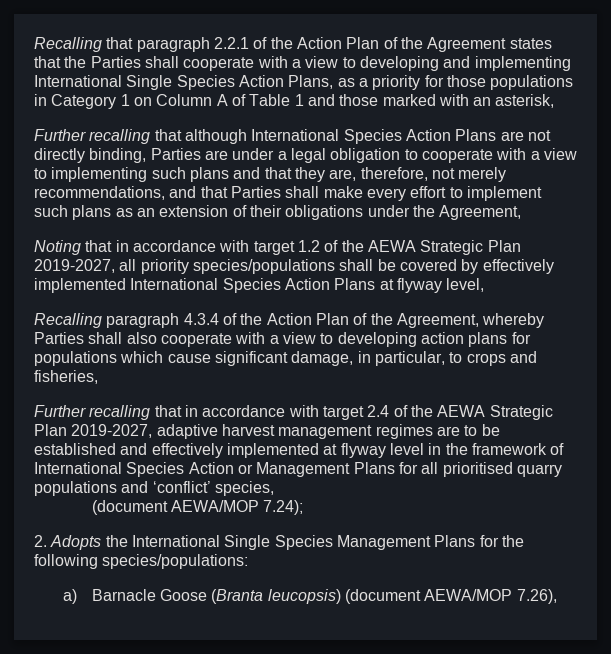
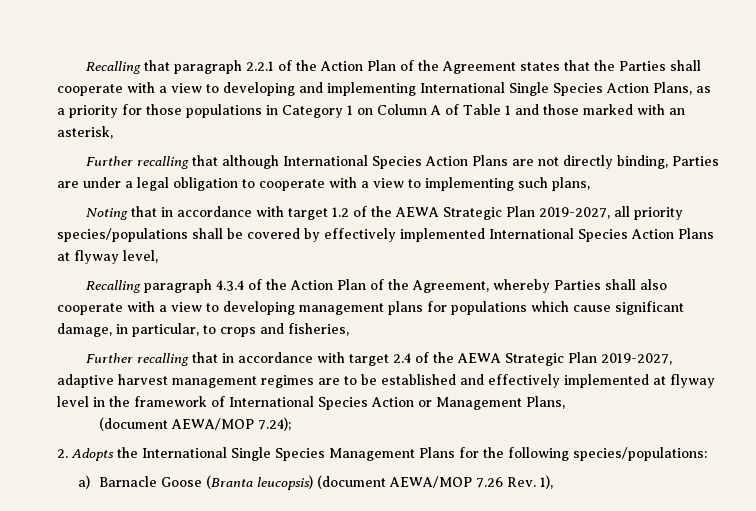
- Further recalling that although International Species Action Plans are not directly binding, Parties are under a legal obligation to cooperate with a view to implementing such plans and that they are, therefore, not merely recommendations, and that Parties shall make every effort to implement such plans as an extension of their obligations under the Agreement,
+ Further recalling that although International Species Action Plans are not directly binding, Parties are under a legal obligation to cooperate with a view to implementing such plans,
- Recalling paragraph 4.3.4 of the Action Plan of the Agreement, whereby Parties shall also cooperate with a view to developing action plans for populations which cause significant damage, in particular, to crops and fisheries,
+ Recalling paragraph 4.3.4 of the Action Plan of the Agreement, whereby Parties shall also cooperate with a view to developing management plans for populations which cause significant damage, in particular, to crops and fisheries,
- Further recalling that in accordance with target 2.4 of the AEWA Strategic Plan 2019-2027, adaptive harvest management regimes are to be established and effectively implemented at flyway level in the framework of International Species Action or Management Plans for all prioritised quarry populations and ‘conflict’ species,
+ Further recalling that in accordance with target 2.4 of the AEWA Strategic Plan 2019-2027, adaptive harvest management regimes are to be established and effectively implemented at flyway level in the framework of International Species Action or Management Plans,
- a) Barnacle Goose (Branta leucopsis) (document AEWA/MOP 7.26),
+ a) Barnacle Goose (Branta leucopsis) (document AEWA/MOP 7.26 Rev. 1),

